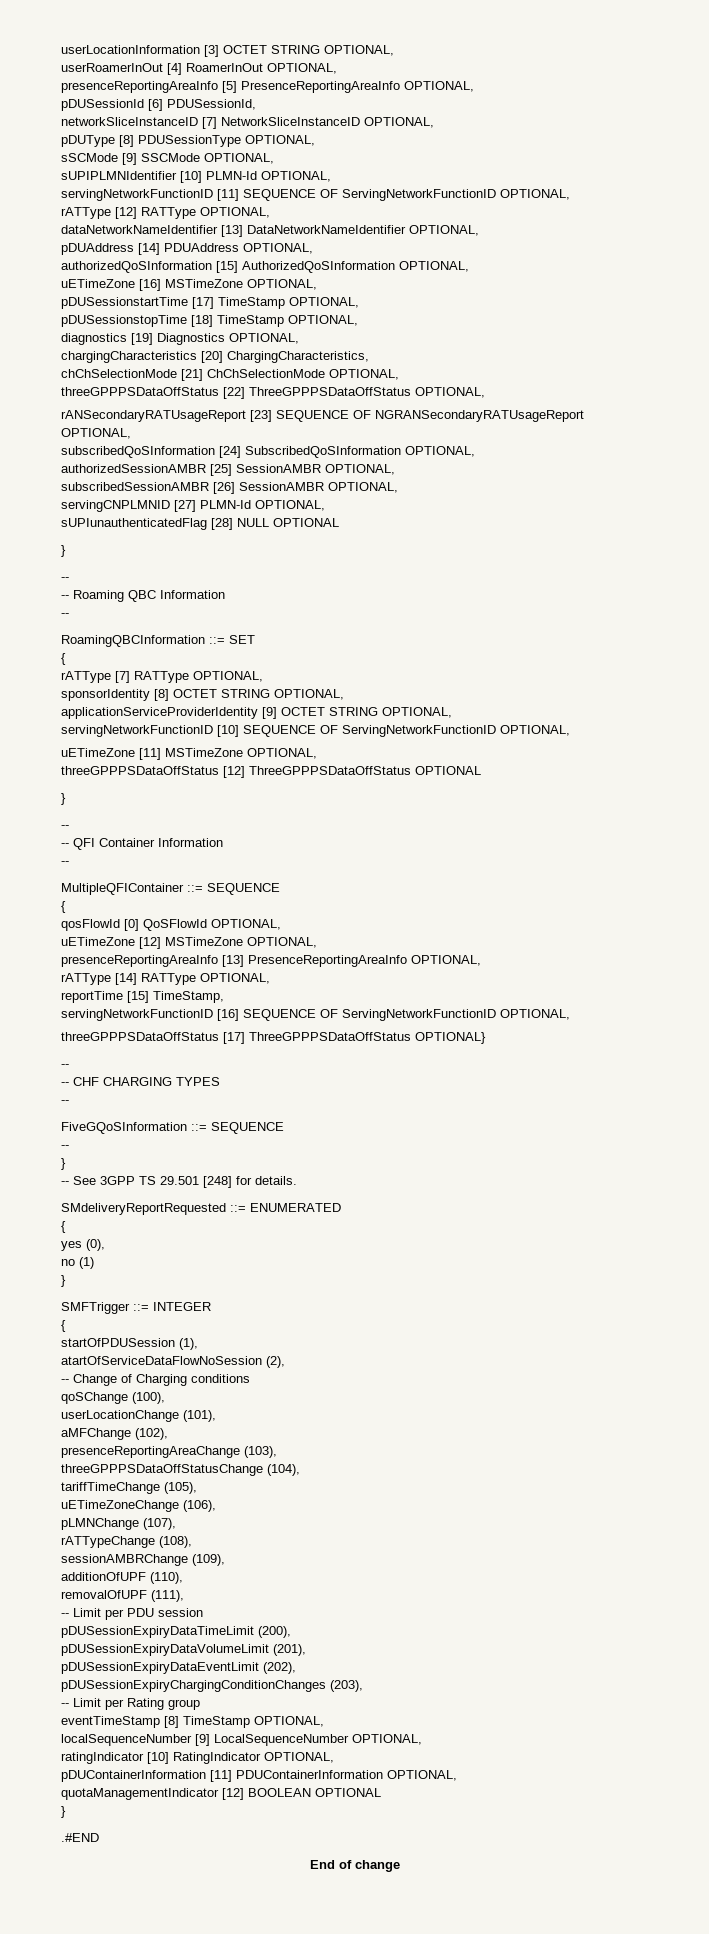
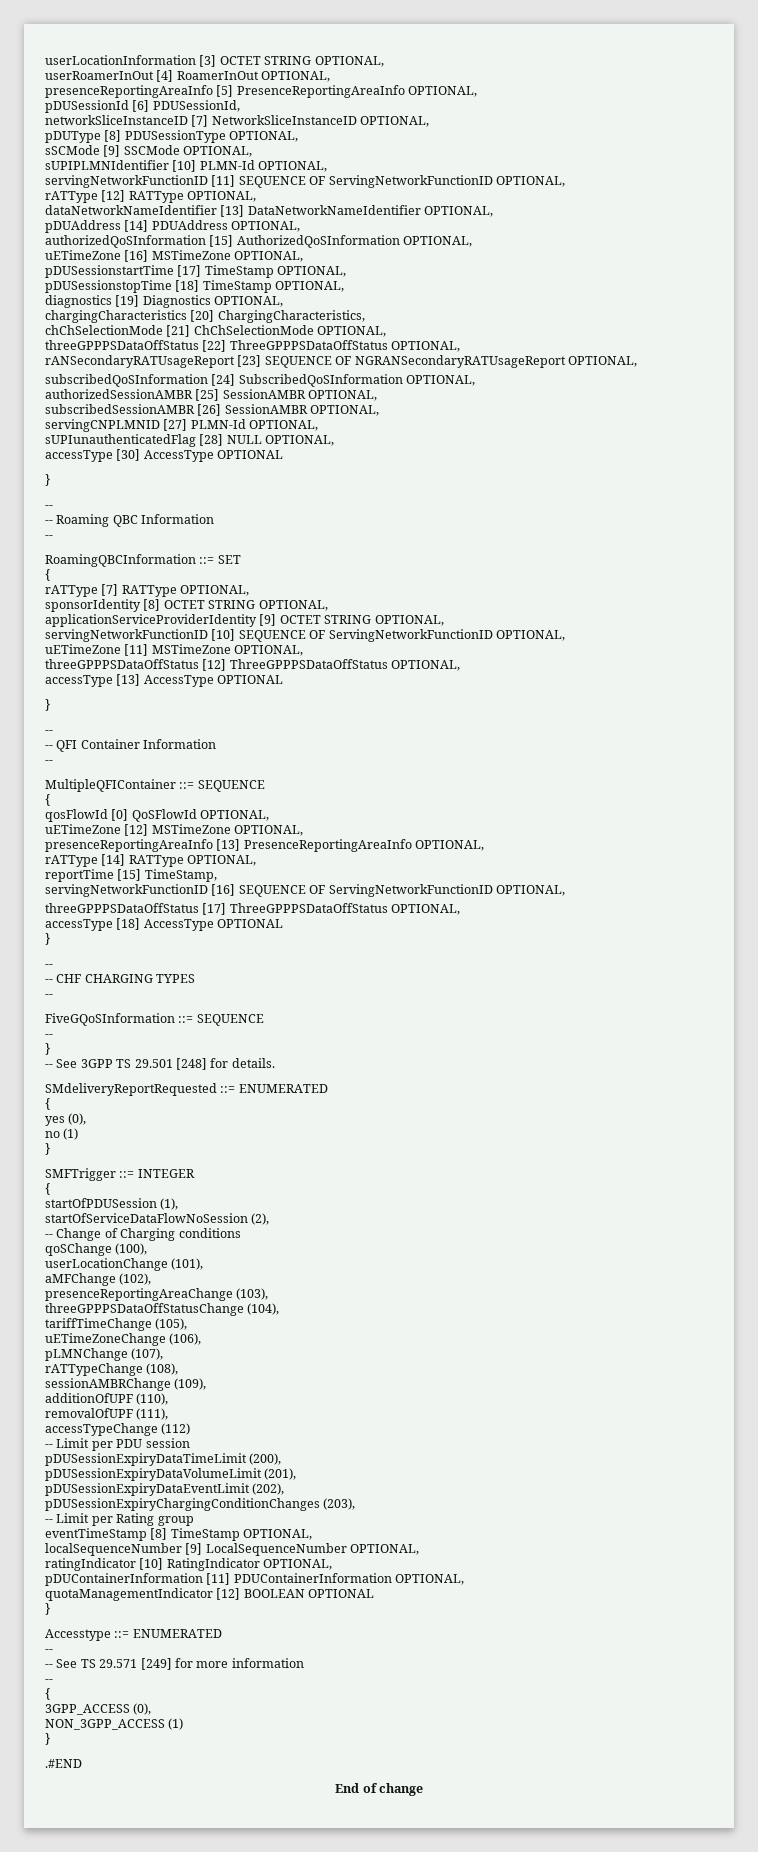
- sUPIunauthenticatedFlag [28] NULL OPTIONAL
+ sUPIunauthenticatedFlag [28] NULL OPTIONAL,
+ accessType [30] AccessType OPTIONAL
- threeGPPPSDataOffStatus [12] ThreeGPPPSDataOffStatus OPTIONAL
+ threeGPPPSDataOffStatus [12] ThreeGPPPSDataOffStatus OPTIONAL,
+ accessType [13] AccessType OPTIONAL
- threeGPPPSDataOffStatus [17] ThreeGPPPSDataOffStatus OPTIONAL}
+ threeGPPPSDataOffStatus [17] ThreeGPPPSDataOffStatus OPTIONAL,
+ accessType [18] AccessType OPTIONAL
+ }
- atartOfServiceDataFlowNoSession (2),
+ startOfServiceDataFlowNoSession (2),
+ accessTypeChange (112)
+ Accesstype ::= ENUMERATED
+ --
+ -- See TS 29.571 [249] for more information
+ --
+ {
+ 3GPP_ACCESS (0),
+ NON_3GPP_ACCESS (1)
+ }

